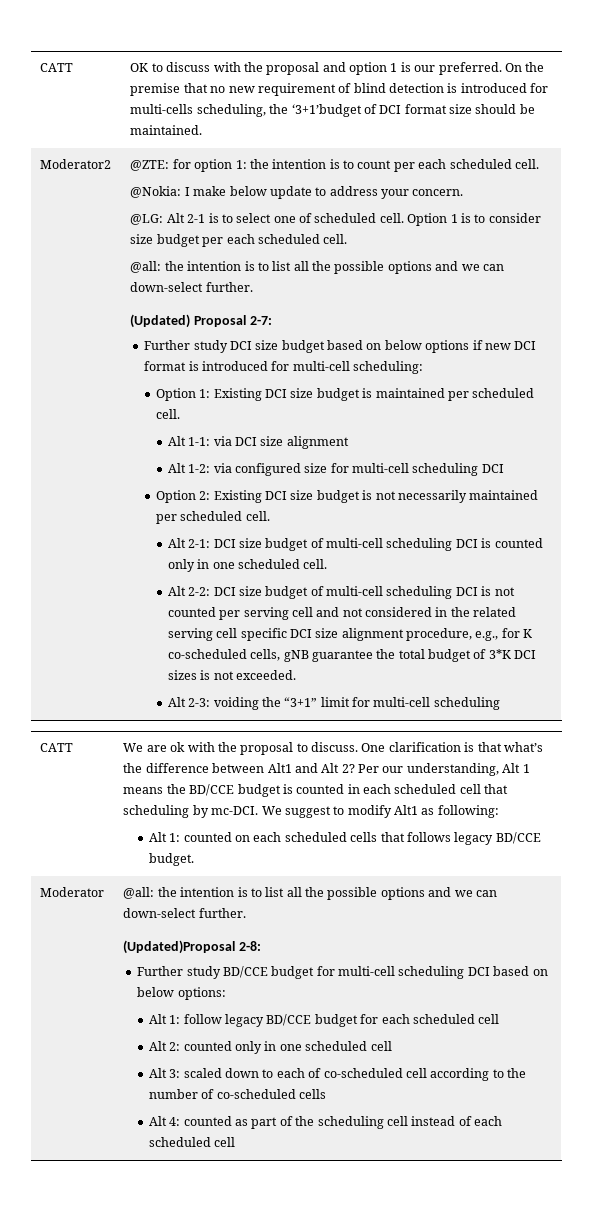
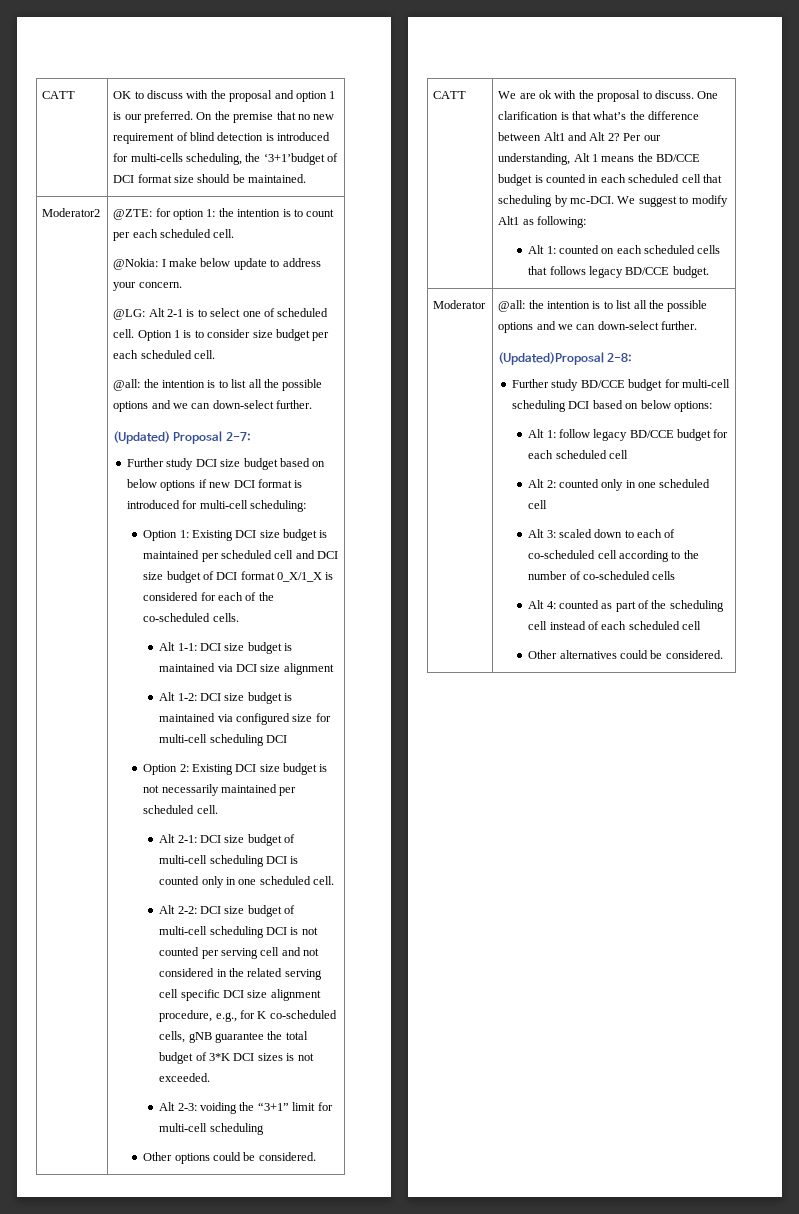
- Option 1: Existing DCI size budget is maintained per scheduled cell.
- Alt 1-1: via DCI size alignment
+ Option 1: Existing DCI size budget is maintained per scheduled cell and DCI size budget of DCI format 0_X/1_X is considered for each of the co-scheduled cells.
+ Alt 1-1: DCI size budget is maintained via DCI size alignment
- Alt 1-2: via configured size for multi-cell scheduling DCI
+ Alt 1-2: DCI size budget is maintained via configured size for multi-cell scheduling DCI
+ Other options could be considered.
+ Other alternatives could be considered.

